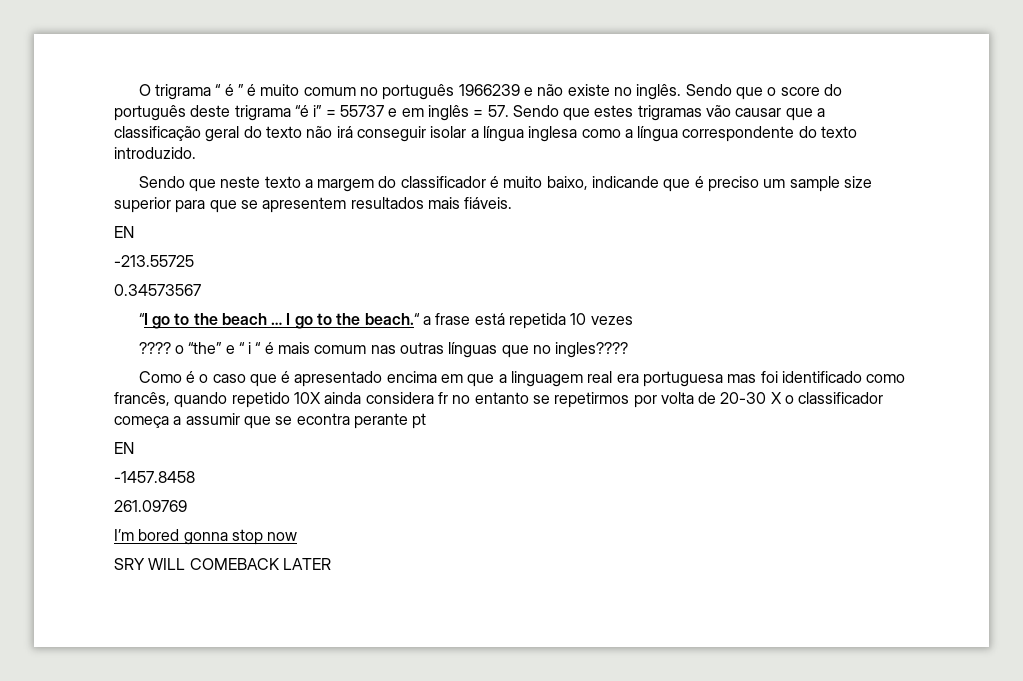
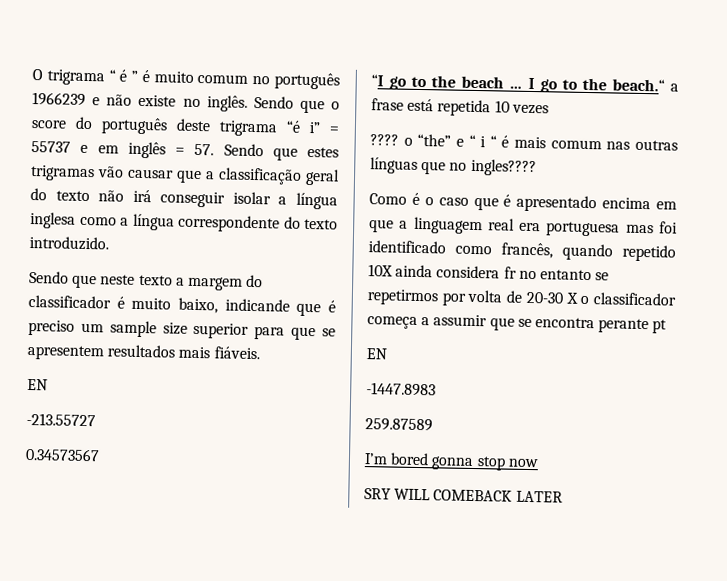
- -213.55725
+ -213.55727
- Como é o caso que é apresentado encima em que a linguagem real era portuguesa mas foi identificado como francês, quando repetido 10X ainda considera fr no entanto se repetirmos por volta de 20-30 X o classificador começa a assumir que se econtra perante pt
+ Como é o caso que é apresentado encima em que a linguagem real era portuguesa mas foi identificado como francês, quando repetido 10X ainda considera fr no entanto se repetirmos por volta de 20-30 X o classificador começa a assumir que se encontra perante pt
- -1457.8458
- 261.09769
+ -1447.8983
+ 259.87589

